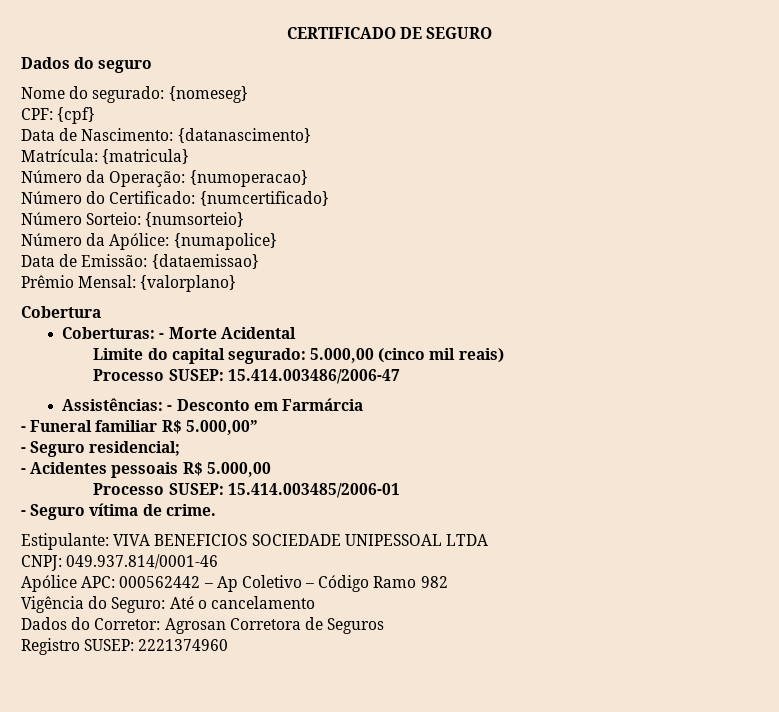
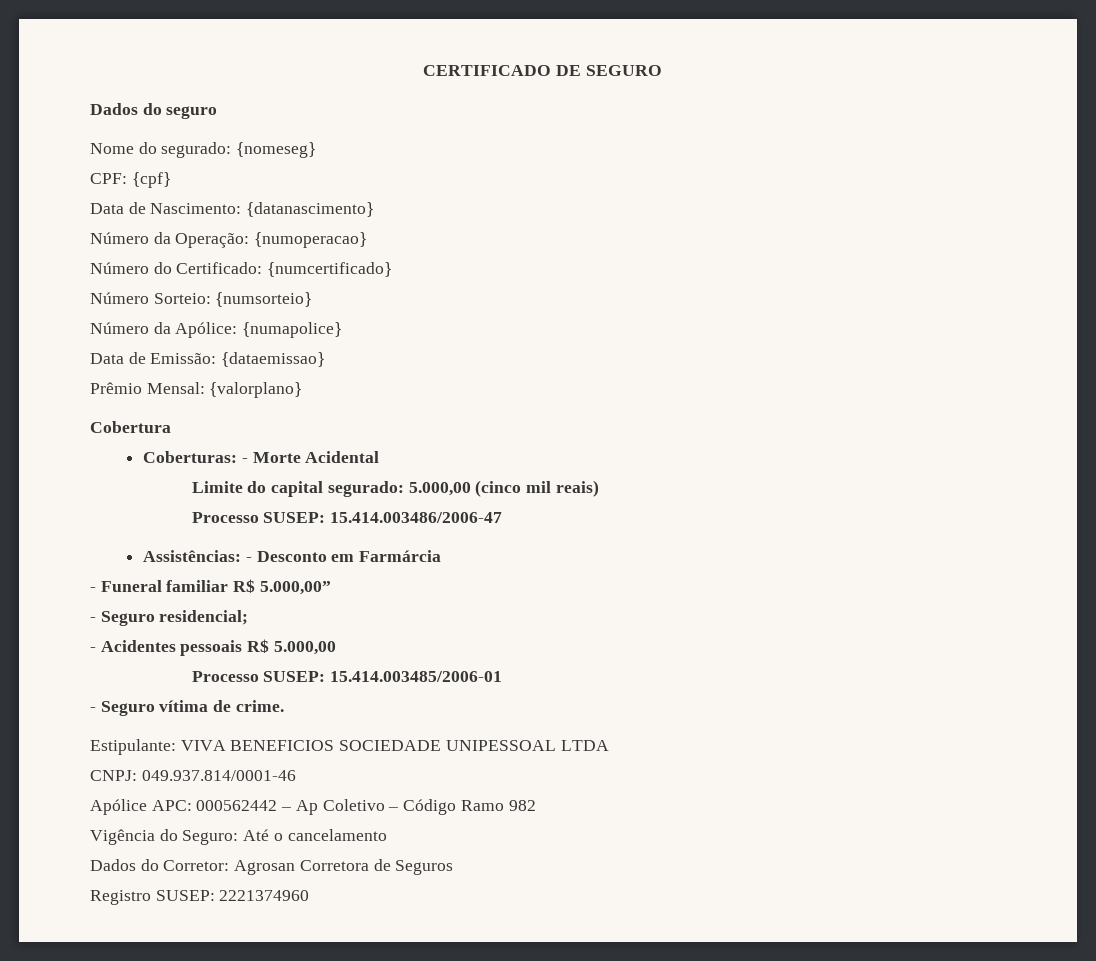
- Matrícula: {matricula}

